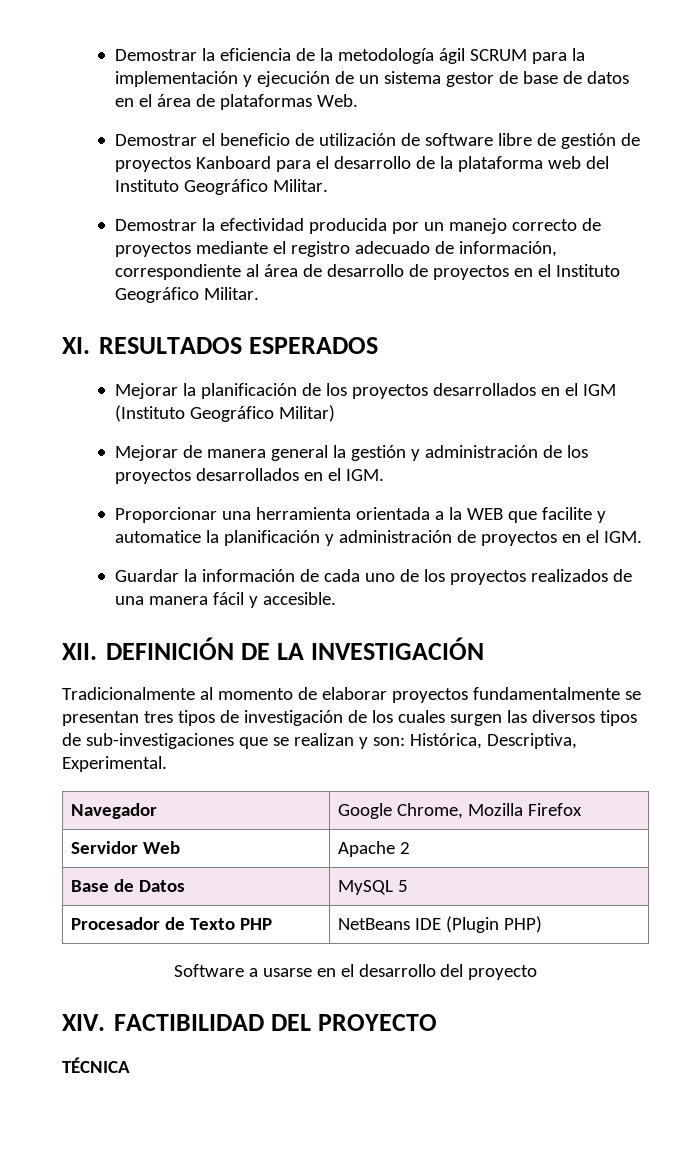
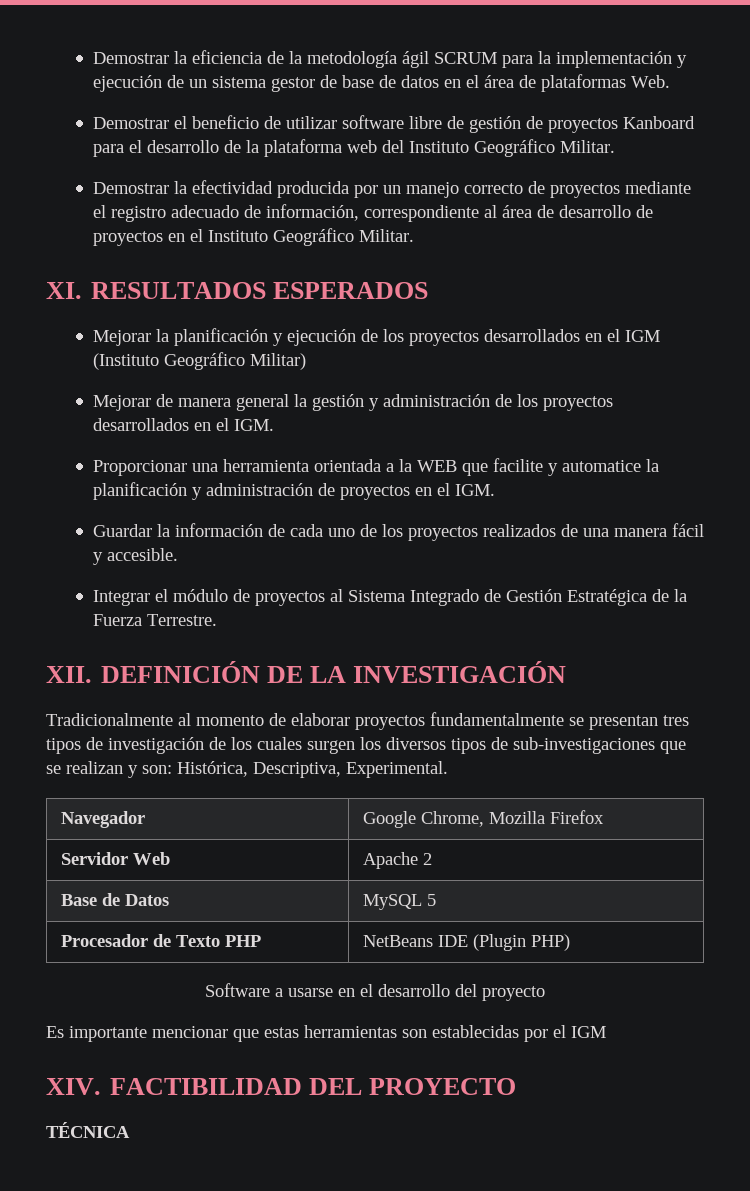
- Demostrar el beneficio de utilización de software libre de gestión de proyectos Kanboard para el desarrollo de la plataforma web del Instituto Geográfico Militar.
+ Demostrar el beneficio de utilizar software libre de gestión de proyectos Kanboard para el desarrollo de la plataforma web del Instituto Geográfico Militar.
- Mejorar la planificación de los proyectos desarrollados en el IGM (Instituto Geográfico Militar)
+ Mejorar la planificación y ejecución de los proyectos desarrollados en el IGM (Instituto Geográfico Militar)
+ Integrar el módulo de proyectos al Sistema Integrado de Gestión Estratégica de la Fuerza Terrestre.
- Tradicionalmente al momento de elaborar proyectos fundamentalmente se presentan tres tipos de investigación de los cuales surgen las diversos tipos de sub-investigaciones que se realizan y son: Histórica, Descriptiva, Experimental.
+ Tradicionalmente al momento de elaborar proyectos fundamentalmente se presentan tres tipos de investigación de los cuales surgen los diversos tipos de sub-investigaciones que se realizan y son: Histórica, Descriptiva, Experimental.
+ Es importante mencionar que estas herramientas son establecidas por el IGM

